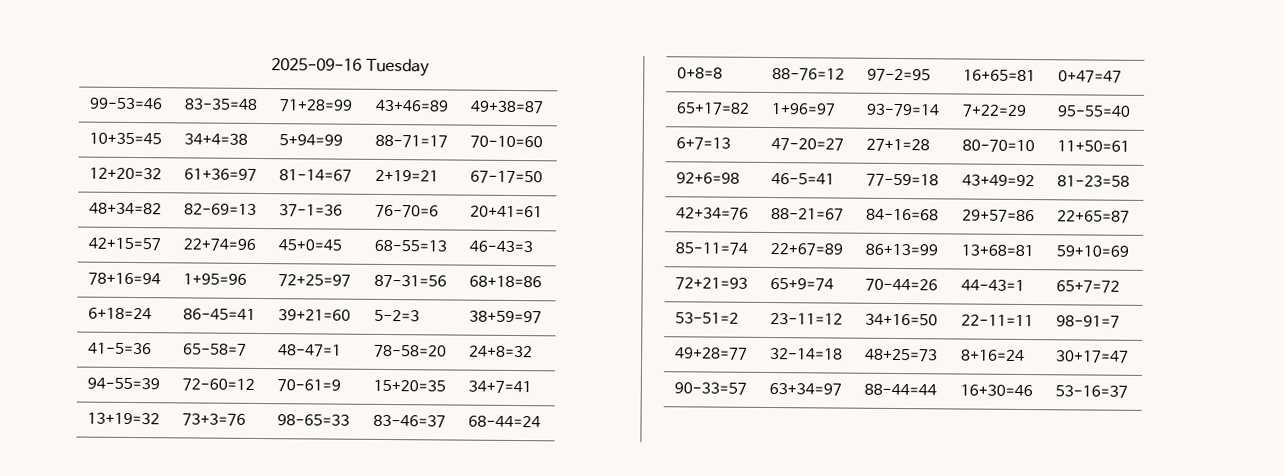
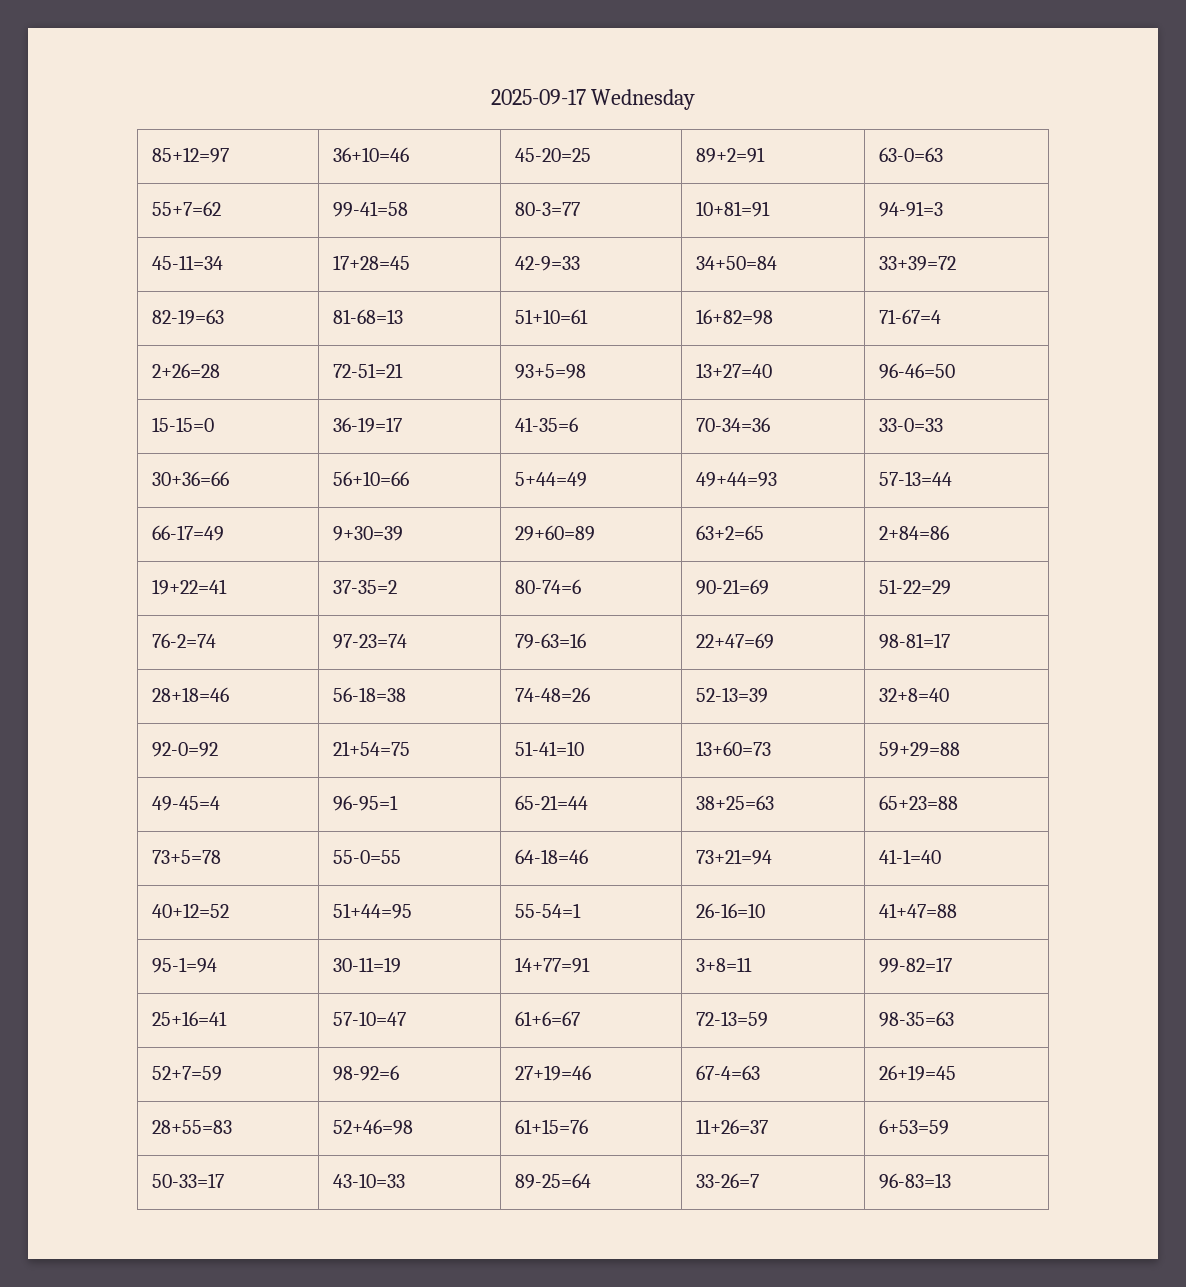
- 2025-09-16 Tuesday
- 99-53=46 | 83-35=48 | 71+28=99 | 43+46=89 | 49+38=87
- 10+35=45 | 34+4=38 | 5+94=99 | 88-71=17 | 70-10=60
- 12+20=32 | 61+36=97 | 81-14=67 | 2+19=21 | 67-17=50
- 48+34=82 | 82-69=13 | 37-1=36 | 76-70=6 | 20+41=61
- 42+15=57 | 22+74=96 | 45+0=45 | 68-55=13 | 46-43=3
- 78+16=94 | 1+95=96 | 72+25=97 | 87-31=56 | 68+18=86
- 6+18=24 | 86-45=41 | 39+21=60 | 5-2=3 | 38+59=97
- 41-5=36 | 65-58=7 | 48-47=1 | 78-58=20 | 24+8=32
- 94-55=39 | 72-60=12 | 70-61=9 | 15+20=35 | 34+7=41
- 13+19=32 | 73+3=76 | 98-65=33 | 83-46=37 | 68-44=24
- 0+8=8 | 88-76=12 | 97-2=95 | 16+65=81 | 0+47=47
- 65+17=82 | 1+96=97 | 93-79=14 | 7+22=29 | 95-55=40
- 6+7=13 | 47-20=27 | 27+1=28 | 80-70=10 | 11+50=61
- 92+6=98 | 46-5=41 | 77-59=18 | 43+49=92 | 81-23=58
- 42+34=76 | 88-21=67 | 84-16=68 | 29+57=86 | 22+65=87
- 85-11=74 | 22+67=89 | 86+13=99 | 13+68=81 | 59+10=69
- 72+21=93 | 65+9=74 | 70-44=26 | 44-43=1 | 65+7=72
- 53-51=2 | 23-11=12 | 34+16=50 | 22-11=11 | 98-91=7
- 49+28=77 | 32-14=18 | 48+25=73 | 8+16=24 | 30+17=47
- 90-33=57 | 63+34=97 | 88-44=44 | 16+30=46 | 53-16=37
+ 2025-09-17 Wednesday
+ 85+12=97 | 36+10=46 | 45-20=25 | 89+2=91 | 63-0=63
+ 55+7=62 | 99-41=58 | 80-3=77 | 10+81=91 | 94-91=3
+ 45-11=34 | 17+28=45 | 42-9=33 | 34+50=84 | 33+39=72
+ 82-19=63 | 81-68=13 | 51+10=61 | 16+82=98 | 71-67=4
+ 2+26=28 | 72-51=21 | 93+5=98 | 13+27=40 | 96-46=50
+ 15-15=0 | 36-19=17 | 41-35=6 | 70-34=36 | 33-0=33
+ 30+36=66 | 56+10=66 | 5+44=49 | 49+44=93 | 57-13=44
+ 66-17=49 | 9+30=39 | 29+60=89 | 63+2=65 | 2+84=86
+ 19+22=41 | 37-35=2 | 80-74=6 | 90-21=69 | 51-22=29
+ 76-2=74 | 97-23=74 | 79-63=16 | 22+47=69 | 98-81=17
+ 28+18=46 | 56-18=38 | 74-48=26 | 52-13=39 | 32+8=40
+ 92-0=92 | 21+54=75 | 51-41=10 | 13+60=73 | 59+29=88
+ 49-45=4 | 96-95=1 | 65-21=44 | 38+25=63 | 65+23=88
+ 73+5=78 | 55-0=55 | 64-18=46 | 73+21=94 | 41-1=40
+ 40+12=52 | 51+44=95 | 55-54=1 | 26-16=10 | 41+47=88
+ 95-1=94 | 30-11=19 | 14+77=91 | 3+8=11 | 99-82=17
+ 25+16=41 | 57-10=47 | 61+6=67 | 72-13=59 | 98-35=63
+ 52+7=59 | 98-92=6 | 27+19=46 | 67-4=63 | 26+19=45
+ 28+55=83 | 52+46=98 | 61+15=76 | 11+26=37 | 6+53=59
+ 50-33=17 | 43-10=33 | 89-25=64 | 33-26=7 | 96-83=13

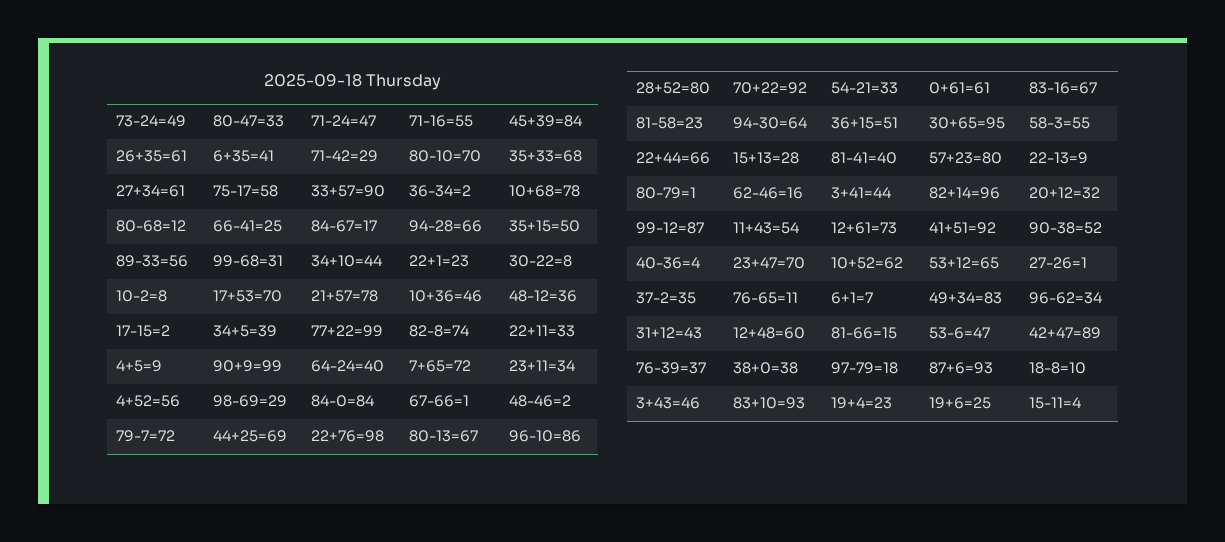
- 2025-09-17 Wednesday
- 85+12=97 | 36+10=46 | 45-20=25 | 89+2=91 | 63-0=63
- 55+7=62 | 99-41=58 | 80-3=77 | 10+81=91 | 94-91=3
- 45-11=34 | 17+28=45 | 42-9=33 | 34+50=84 | 33+39=72
- 82-19=63 | 81-68=13 | 51+10=61 | 16+82=98 | 71-67=4
- 2+26=28 | 72-51=21 | 93+5=98 | 13+27=40 | 96-46=50
- 15-15=0 | 36-19=17 | 41-35=6 | 70-34=36 | 33-0=33
- 30+36=66 | 56+10=66 | 5+44=49 | 49+44=93 | 57-13=44
- 66-17=49 | 9+30=39 | 29+60=89 | 63+2=65 | 2+84=86
- 19+22=41 | 37-35=2 | 80-74=6 | 90-21=69 | 51-22=29
- 76-2=74 | 97-23=74 | 79-63=16 | 22+47=69 | 98-81=17
- 28+18=46 | 56-18=38 | 74-48=26 | 52-13=39 | 32+8=40
- 92-0=92 | 21+54=75 | 51-41=10 | 13+60=73 | 59+29=88
- 49-45=4 | 96-95=1 | 65-21=44 | 38+25=63 | 65+23=88
- 73+5=78 | 55-0=55 | 64-18=46 | 73+21=94 | 41-1=40
- 40+12=52 | 51+44=95 | 55-54=1 | 26-16=10 | 41+47=88
- 95-1=94 | 30-11=19 | 14+77=91 | 3+8=11 | 99-82=17
- 25+16=41 | 57-10=47 | 61+6=67 | 72-13=59 | 98-35=63
- 52+7=59 | 98-92=6 | 27+19=46 | 67-4=63 | 26+19=45
- 28+55=83 | 52+46=98 | 61+15=76 | 11+26=37 | 6+53=59
- 50-33=17 | 43-10=33 | 89-25=64 | 33-26=7 | 96-83=13
+ 2025-09-18 Thursday
+ 73-24=49 | 80-47=33 | 71-24=47 | 71-16=55 | 45+39=84
+ 26+35=61 | 6+35=41 | 71-42=29 | 80-10=70 | 35+33=68
+ 27+34=61 | 75-17=58 | 33+57=90 | 36-34=2 | 10+68=78
+ 80-68=12 | 66-41=25 | 84-67=17 | 94-28=66 | 35+15=50
+ 89-33=56 | 99-68=31 | 34+10=44 | 22+1=23 | 30-22=8
+ 10-2=8 | 17+53=70 | 21+57=78 | 10+36=46 | 48-12=36
+ 17-15=2 | 34+5=39 | 77+22=99 | 82-8=74 | 22+11=33
+ 4+5=9 | 90+9=99 | 64-24=40 | 7+65=72 | 23+11=34
+ 4+52=56 | 98-69=29 | 84-0=84 | 67-66=1 | 48-46=2
+ 79-7=72 | 44+25=69 | 22+76=98 | 80-13=67 | 96-10=86
+ 28+52=80 | 70+22=92 | 54-21=33 | 0+61=61 | 83-16=67
+ 81-58=23 | 94-30=64 | 36+15=51 | 30+65=95 | 58-3=55
+ 22+44=66 | 15+13=28 | 81-41=40 | 57+23=80 | 22-13=9
+ 80-79=1 | 62-46=16 | 3+41=44 | 82+14=96 | 20+12=32
+ 99-12=87 | 11+43=54 | 12+61=73 | 41+51=92 | 90-38=52
+ 40-36=4 | 23+47=70 | 10+52=62 | 53+12=65 | 27-26=1
+ 37-2=35 | 76-65=11 | 6+1=7 | 49+34=83 | 96-62=34
+ 31+12=43 | 12+48=60 | 81-66=15 | 53-6=47 | 42+47=89
+ 76-39=37 | 38+0=38 | 97-79=18 | 87+6=93 | 18-8=10
+ 3+43=46 | 83+10=93 | 19+4=23 | 19+6=25 | 15-11=4

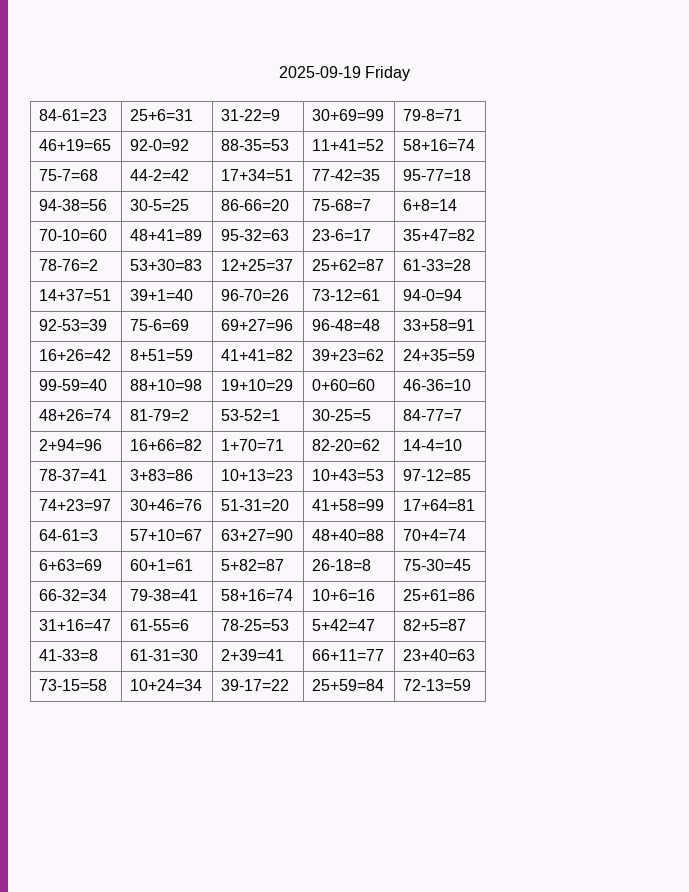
- 2025-09-18 Thursday
- 73-24=49 | 80-47=33 | 71-24=47 | 71-16=55 | 45+39=84
- 26+35=61 | 6+35=41 | 71-42=29 | 80-10=70 | 35+33=68
- 27+34=61 | 75-17=58 | 33+57=90 | 36-34=2 | 10+68=78
- 80-68=12 | 66-41=25 | 84-67=17 | 94-28=66 | 35+15=50
- 89-33=56 | 99-68=31 | 34+10=44 | 22+1=23 | 30-22=8
- 10-2=8 | 17+53=70 | 21+57=78 | 10+36=46 | 48-12=36
- 17-15=2 | 34+5=39 | 77+22=99 | 82-8=74 | 22+11=33
- 4+5=9 | 90+9=99 | 64-24=40 | 7+65=72 | 23+11=34
- 4+52=56 | 98-69=29 | 84-0=84 | 67-66=1 | 48-46=2
- 79-7=72 | 44+25=69 | 22+76=98 | 80-13=67 | 96-10=86
- 28+52=80 | 70+22=92 | 54-21=33 | 0+61=61 | 83-16=67
- 81-58=23 | 94-30=64 | 36+15=51 | 30+65=95 | 58-3=55
- 22+44=66 | 15+13=28 | 81-41=40 | 57+23=80 | 22-13=9
- 80-79=1 | 62-46=16 | 3+41=44 | 82+14=96 | 20+12=32
- 99-12=87 | 11+43=54 | 12+61=73 | 41+51=92 | 90-38=52
- 40-36=4 | 23+47=70 | 10+52=62 | 53+12=65 | 27-26=1
- 37-2=35 | 76-65=11 | 6+1=7 | 49+34=83 | 96-62=34
- 31+12=43 | 12+48=60 | 81-66=15 | 53-6=47 | 42+47=89
- 76-39=37 | 38+0=38 | 97-79=18 | 87+6=93 | 18-8=10
- 3+43=46 | 83+10=93 | 19+4=23 | 19+6=25 | 15-11=4
+ 2025-09-19 Friday
+ 84-61=23 | 25+6=31 | 31-22=9 | 30+69=99 | 79-8=71
+ 46+19=65 | 92-0=92 | 88-35=53 | 11+41=52 | 58+16=74
+ 75-7=68 | 44-2=42 | 17+34=51 | 77-42=35 | 95-77=18
+ 94-38=56 | 30-5=25 | 86-66=20 | 75-68=7 | 6+8=14
+ 70-10=60 | 48+41=89 | 95-32=63 | 23-6=17 | 35+47=82
+ 78-76=2 | 53+30=83 | 12+25=37 | 25+62=87 | 61-33=28
+ 14+37=51 | 39+1=40 | 96-70=26 | 73-12=61 | 94-0=94
+ 92-53=39 | 75-6=69 | 69+27=96 | 96-48=48 | 33+58=91
+ 16+26=42 | 8+51=59 | 41+41=82 | 39+23=62 | 24+35=59
+ 99-59=40 | 88+10=98 | 19+10=29 | 0+60=60 | 46-36=10
+ 48+26=74 | 81-79=2 | 53-52=1 | 30-25=5 | 84-77=7
+ 2+94=96 | 16+66=82 | 1+70=71 | 82-20=62 | 14-4=10
+ 78-37=41 | 3+83=86 | 10+13=23 | 10+43=53 | 97-12=85
+ 74+23=97 | 30+46=76 | 51-31=20 | 41+58=99 | 17+64=81
+ 64-61=3 | 57+10=67 | 63+27=90 | 48+40=88 | 70+4=74
+ 6+63=69 | 60+1=61 | 5+82=87 | 26-18=8 | 75-30=45
+ 66-32=34 | 79-38=41 | 58+16=74 | 10+6=16 | 25+61=86
+ 31+16=47 | 61-55=6 | 78-25=53 | 5+42=47 | 82+5=87
+ 41-33=8 | 61-31=30 | 2+39=41 | 66+11=77 | 23+40=63
+ 73-15=58 | 10+24=34 | 39-17=22 | 25+59=84 | 72-13=59

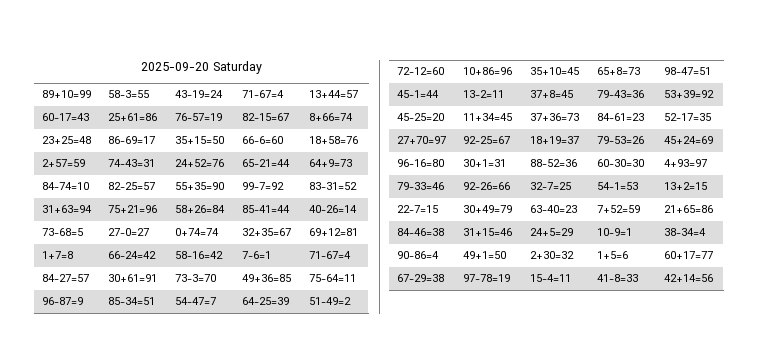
- 2025-09-19 Friday
- 84-61=23 | 25+6=31 | 31-22=9 | 30+69=99 | 79-8=71
- 46+19=65 | 92-0=92 | 88-35=53 | 11+41=52 | 58+16=74
- 75-7=68 | 44-2=42 | 17+34=51 | 77-42=35 | 95-77=18
- 94-38=56 | 30-5=25 | 86-66=20 | 75-68=7 | 6+8=14
- 70-10=60 | 48+41=89 | 95-32=63 | 23-6=17 | 35+47=82
- 78-76=2 | 53+30=83 | 12+25=37 | 25+62=87 | 61-33=28
- 14+37=51 | 39+1=40 | 96-70=26 | 73-12=61 | 94-0=94
- 92-53=39 | 75-6=69 | 69+27=96 | 96-48=48 | 33+58=91
- 16+26=42 | 8+51=59 | 41+41=82 | 39+23=62 | 24+35=59
- 99-59=40 | 88+10=98 | 19+10=29 | 0+60=60 | 46-36=10
- 48+26=74 | 81-79=2 | 53-52=1 | 30-25=5 | 84-77=7
- 2+94=96 | 16+66=82 | 1+70=71 | 82-20=62 | 14-4=10
- 78-37=41 | 3+83=86 | 10+13=23 | 10+43=53 | 97-12=85
- 74+23=97 | 30+46=76 | 51-31=20 | 41+58=99 | 17+64=81
- 64-61=3 | 57+10=67 | 63+27=90 | 48+40=88 | 70+4=74
- 6+63=69 | 60+1=61 | 5+82=87 | 26-18=8 | 75-30=45
- 66-32=34 | 79-38=41 | 58+16=74 | 10+6=16 | 25+61=86
- 31+16=47 | 61-55=6 | 78-25=53 | 5+42=47 | 82+5=87
- 41-33=8 | 61-31=30 | 2+39=41 | 66+11=77 | 23+40=63
- 73-15=58 | 10+24=34 | 39-17=22 | 25+59=84 | 72-13=59
+ 2025-09-20 Saturday
+ 89+10=99 | 58-3=55 | 43-19=24 | 71-67=4 | 13+44=57
+ 60-17=43 | 25+61=86 | 76-57=19 | 82-15=67 | 8+66=74
+ 23+25=48 | 86-69=17 | 35+15=50 | 66-6=60 | 18+58=76
+ 2+57=59 | 74-43=31 | 24+52=76 | 65-21=44 | 64+9=73
+ 84-74=10 | 82-25=57 | 55+35=90 | 99-7=92 | 83-31=52
+ 31+63=94 | 75+21=96 | 58+26=84 | 85-41=44 | 40-26=14
+ 73-68=5 | 27-0=27 | 0+74=74 | 32+35=67 | 69+12=81
+ 1+7=8 | 66-24=42 | 58-16=42 | 7-6=1 | 71-67=4
+ 84-27=57 | 30+61=91 | 73-3=70 | 49+36=85 | 75-64=11
+ 96-87=9 | 85-34=51 | 54-47=7 | 64-25=39 | 51-49=2
+ 72-12=60 | 10+86=96 | 35+10=45 | 65+8=73 | 98-47=51
+ 45-1=44 | 13-2=11 | 37+8=45 | 79-43=36 | 53+39=92
+ 45-25=20 | 11+34=45 | 37+36=73 | 84-61=23 | 52-17=35
+ 27+70=97 | 92-25=67 | 18+19=37 | 79-53=26 | 45+24=69
+ 96-16=80 | 30+1=31 | 88-52=36 | 60-30=30 | 4+93=97
+ 79-33=46 | 92-26=66 | 32-7=25 | 54-1=53 | 13+2=15
+ 22-7=15 | 30+49=79 | 63-40=23 | 7+52=59 | 21+65=86
+ 84-46=38 | 31+15=46 | 24+5=29 | 10-9=1 | 38-34=4
+ 90-86=4 | 49+1=50 | 2+30=32 | 1+5=6 | 60+17=77
+ 67-29=38 | 97-78=19 | 15-4=11 | 41-8=33 | 42+14=56

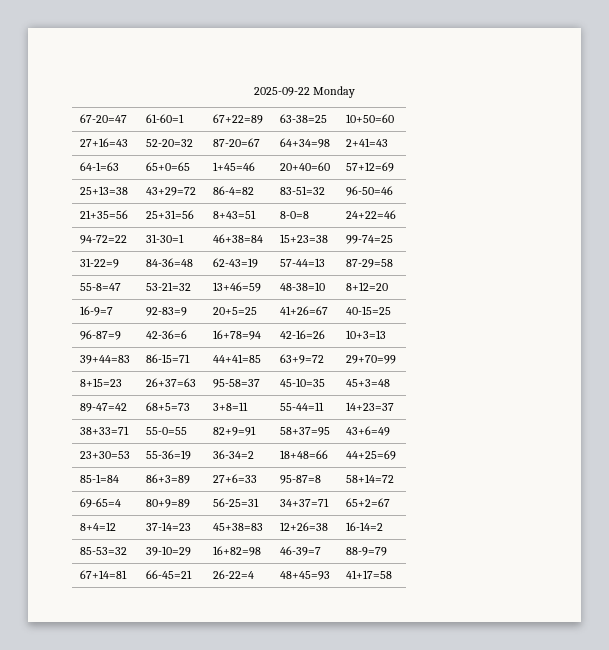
- 2025-09-20 Saturday
- 89+10=99 | 58-3=55 | 43-19=24 | 71-67=4 | 13+44=57
- 60-17=43 | 25+61=86 | 76-57=19 | 82-15=67 | 8+66=74
- 23+25=48 | 86-69=17 | 35+15=50 | 66-6=60 | 18+58=76
- 2+57=59 | 74-43=31 | 24+52=76 | 65-21=44 | 64+9=73
- 84-74=10 | 82-25=57 | 55+35=90 | 99-7=92 | 83-31=52
- 31+63=94 | 75+21=96 | 58+26=84 | 85-41=44 | 40-26=14
- 73-68=5 | 27-0=27 | 0+74=74 | 32+35=67 | 69+12=81
- 1+7=8 | 66-24=42 | 58-16=42 | 7-6=1 | 71-67=4
- 84-27=57 | 30+61=91 | 73-3=70 | 49+36=85 | 75-64=11
- 96-87=9 | 85-34=51 | 54-47=7 | 64-25=39 | 51-49=2
- 72-12=60 | 10+86=96 | 35+10=45 | 65+8=73 | 98-47=51
- 45-1=44 | 13-2=11 | 37+8=45 | 79-43=36 | 53+39=92
- 45-25=20 | 11+34=45 | 37+36=73 | 84-61=23 | 52-17=35
- 27+70=97 | 92-25=67 | 18+19=37 | 79-53=26 | 45+24=69
- 96-16=80 | 30+1=31 | 88-52=36 | 60-30=30 | 4+93=97
- 79-33=46 | 92-26=66 | 32-7=25 | 54-1=53 | 13+2=15
- 22-7=15 | 30+49=79 | 63-40=23 | 7+52=59 | 21+65=86
- 84-46=38 | 31+15=46 | 24+5=29 | 10-9=1 | 38-34=4
- 90-86=4 | 49+1=50 | 2+30=32 | 1+5=6 | 60+17=77
- 67-29=38 | 97-78=19 | 15-4=11 | 41-8=33 | 42+14=56
+ 2025-09-22 Monday
+ 67-20=47 | 61-60=1 | 67+22=89 | 63-38=25 | 10+50=60
+ 27+16=43 | 52-20=32 | 87-20=67 | 64+34=98 | 2+41=43
+ 64-1=63 | 65+0=65 | 1+45=46 | 20+40=60 | 57+12=69
+ 25+13=38 | 43+29=72 | 86-4=82 | 83-51=32 | 96-50=46
+ 21+35=56 | 25+31=56 | 8+43=51 | 8-0=8 | 24+22=46
+ 94-72=22 | 31-30=1 | 46+38=84 | 15+23=38 | 99-74=25
+ 31-22=9 | 84-36=48 | 62-43=19 | 57-44=13 | 87-29=58
+ 55-8=47 | 53-21=32 | 13+46=59 | 48-38=10 | 8+12=20
+ 16-9=7 | 92-83=9 | 20+5=25 | 41+26=67 | 40-15=25
+ 96-87=9 | 42-36=6 | 16+78=94 | 42-16=26 | 10+3=13
+ 39+44=83 | 86-15=71 | 44+41=85 | 63+9=72 | 29+70=99
+ 8+15=23 | 26+37=63 | 95-58=37 | 45-10=35 | 45+3=48
+ 89-47=42 | 68+5=73 | 3+8=11 | 55-44=11 | 14+23=37
+ 38+33=71 | 55-0=55 | 82+9=91 | 58+37=95 | 43+6=49
+ 23+30=53 | 55-36=19 | 36-34=2 | 18+48=66 | 44+25=69
+ 85-1=84 | 86+3=89 | 27+6=33 | 95-87=8 | 58+14=72
+ 69-65=4 | 80+9=89 | 56-25=31 | 34+37=71 | 65+2=67
+ 8+4=12 | 37-14=23 | 45+38=83 | 12+26=38 | 16-14=2
+ 85-53=32 | 39-10=29 | 16+82=98 | 46-39=7 | 88-9=79
+ 67+14=81 | 66-45=21 | 26-22=4 | 48+45=93 | 41+17=58

